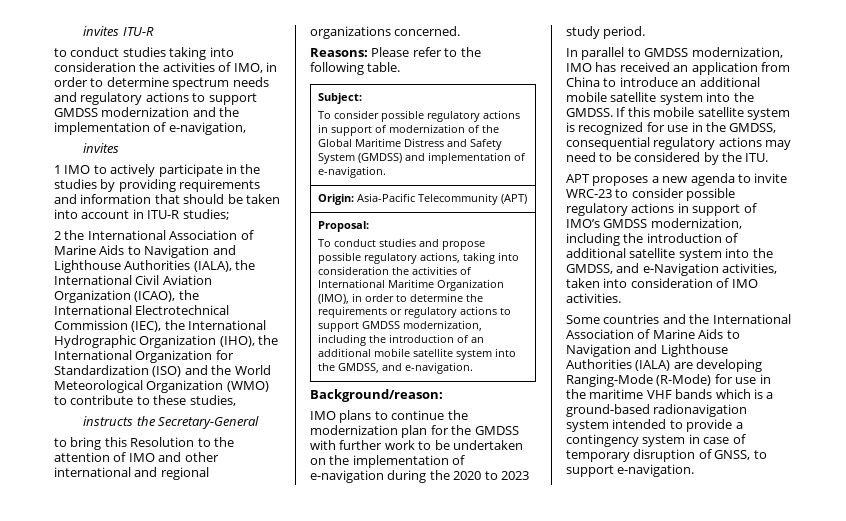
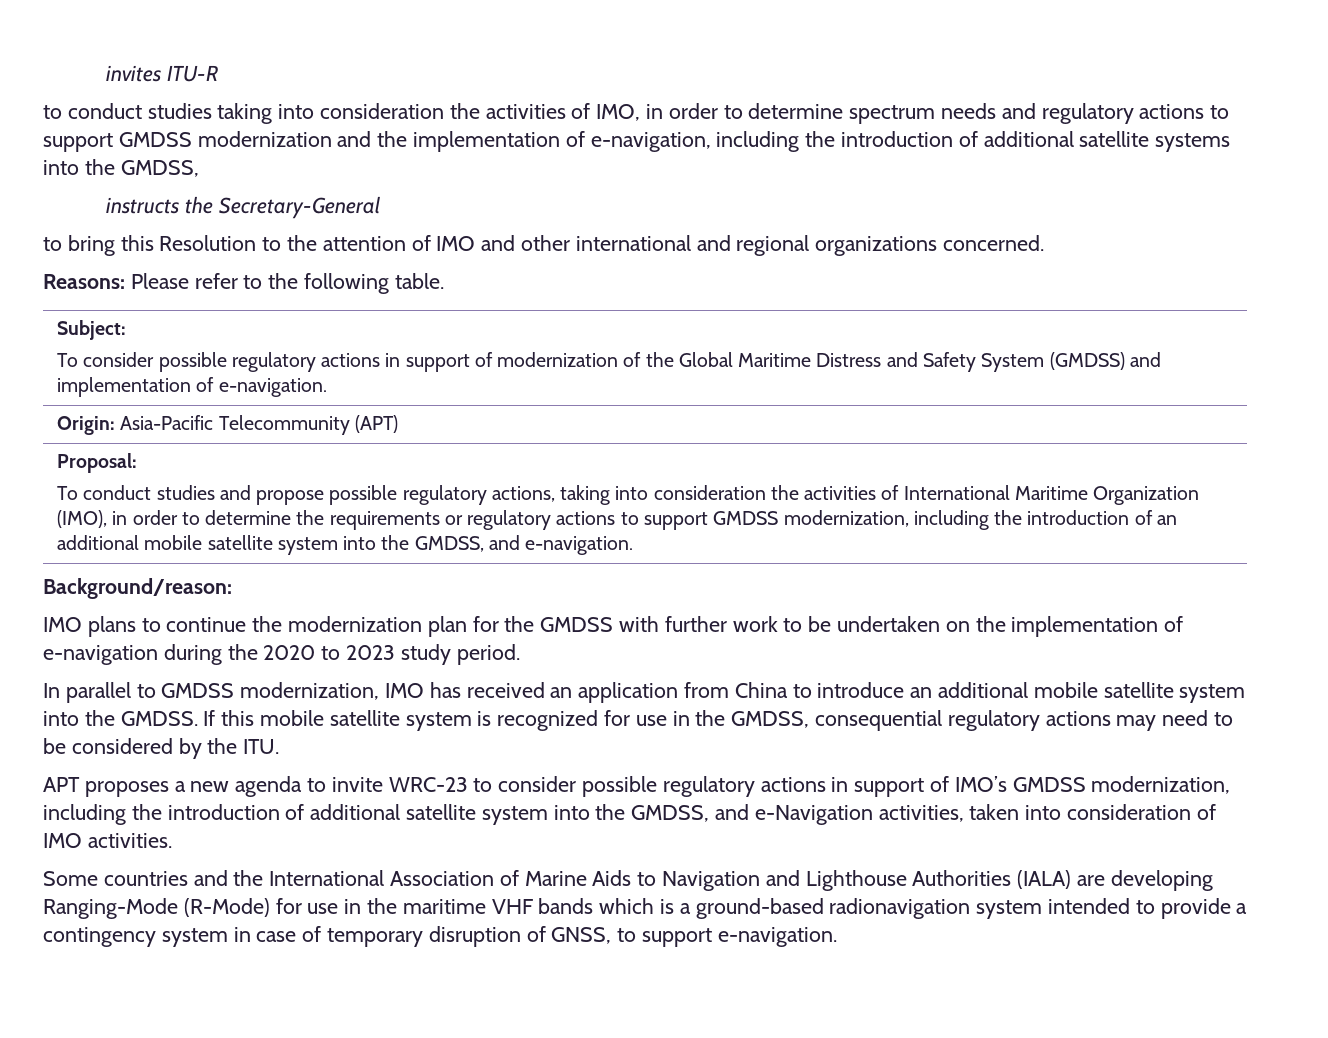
- to conduct studies taking into consideration the activities of IMO, in order to determine spectrum needs and regulatory actions to support GMDSS modernization and the implementation of e-navigation,
- invites
- 1 IMO to actively participate in the studies by providing requirements and information that should be taken into account in ITU-R studies;
- 2 the International Association of Marine Aids to Navigation and Lighthouse Authorities (IALA), the International Civil Aviation Organization (ICAO), the International Electrotechnical Commission (IEC), the International Hydrographic Organization (IHO), the International Organization for Standardization (ISO) and the World Meteorological Organization (WMO) to contribute to these studies,
+ to conduct studies taking into consideration the activities of IMO, in order to determine spectrum needs and regulatory actions to support GMDSS modernization and the implementation of e-navigation, including the introduction of additional satellite systems into the GMDSS,

